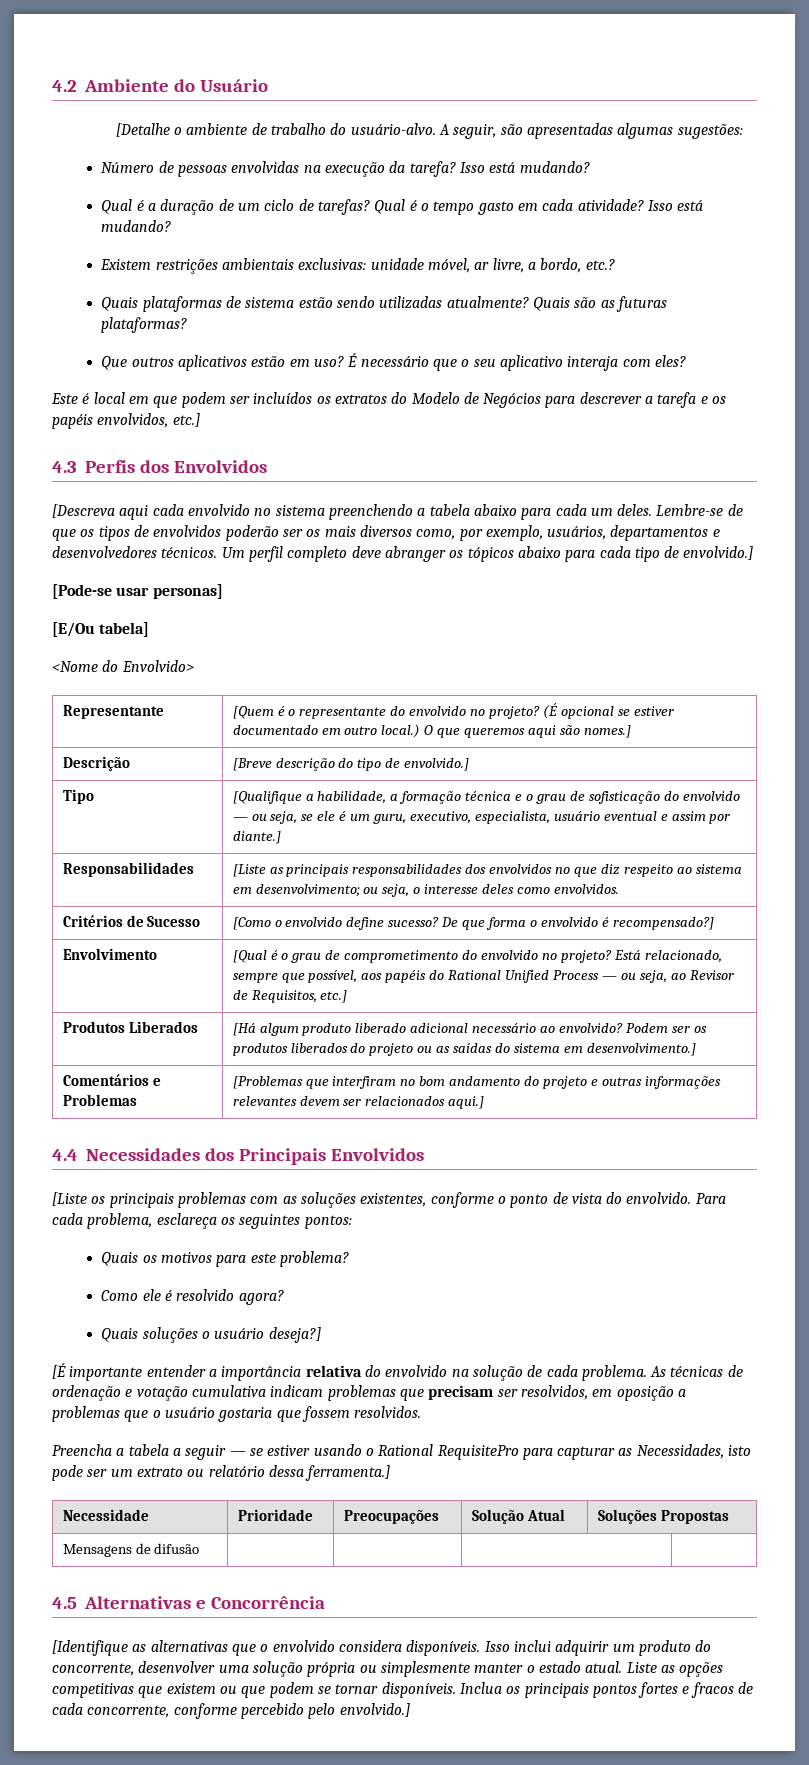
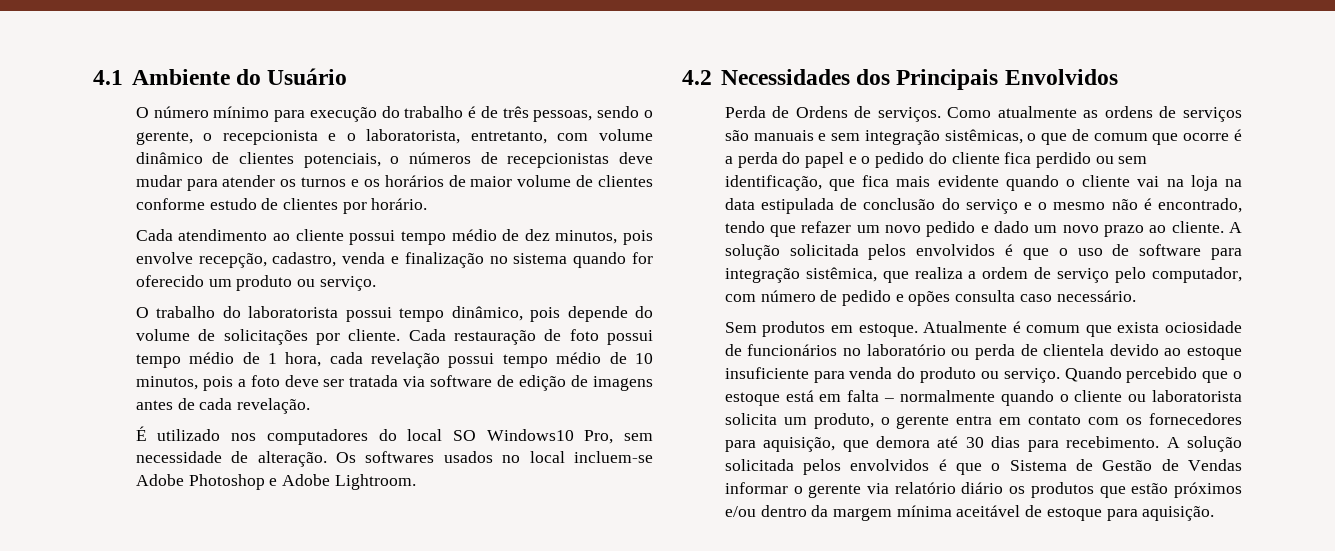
- 4.2 Ambiente do Usuário
+ 4.1 Ambiente do Usuário
- [Detalhe o ambiente de trabalho do usuário-alvo. A seguir, são apresentadas algumas sugestões:
- Número de pessoas envolvidas na execução da tarefa? Isso está mudando?
- Qual é a duração de um ciclo de tarefas? Qual é o tempo gasto em cada atividade? Isso está mudando?
- Existem restrições ambientais exclusivas: unidade móvel, ar livre, a bordo, etc.?
- Quais plataformas de sistema estão sendo utilizadas atualmente? Quais são as futuras plataformas?
- Que outros aplicativos estão em uso? É necessário que o seu aplicativo interaja com eles?
- Este é local em que podem ser incluídos os extratos do Modelo de Negócios para descrever a tarefa e os papéis envolvidos, etc.]
- 4.3 Perfis dos Envolvidos
- [Descreva aqui cada envolvido no sistema preenchendo a tabela abaixo para cada um deles. Lembre-se de que os tipos de envolvidos poderão ser os mais diversos como, por exemplo, usuários, departamentos e desenvolvedores técnicos. Um perfil completo deve abranger os tópicos abaixo para cada tipo de envolvido.]
- [Pode-se usar personas]
- [E/Ou tabela]
- <Nome do Envolvido>
- Representante | [Quem é o representante do envolvido no projeto? (É opcional se estiver documentado em outro local.) O que queremos aqui são nomes.]
- Descrição | [Breve descrição do tipo de envolvido.]
- Tipo | [Qualifique a habilidade, a formação técnica e o grau de sofisticação do envolvido — ou seja, se ele é um guru, executivo, especialista, usuário eventual e assim por diante.]
- Responsabilidades | [Liste as principais responsabilidades dos envolvidos no que diz respeito ao sistema em desenvolvimento; ou seja, o interesse deles como envolvidos.
- Critérios de Sucesso | [Como o envolvido define sucesso? De que forma o envolvido é recompensado?]
- Envolvimento | [Qual é o grau de comprometimento do envolvido no projeto? Está relacionado, sempre que possível, aos papéis do Rational Unified Process — ou seja, ao Revisor de Requisitos, etc.]
- Produtos Liberados | [Há algum produto liberado adicional necessário ao envolvido? Podem ser os produtos liberados do projeto ou as saídas do sistema em desenvolvimento.]
- Comentários e Problemas | [Problemas que interfiram no bom andamento do projeto e outras informações relevantes devem ser relacionados aqui.]
- 4.4 Necessidades dos Principais Envolvidos
- [Liste os principais problemas com as soluções existentes, conforme o ponto de vista do envolvido. Para cada problema, esclareça os seguintes pontos:
- Quais os motivos para este problema?
- Como ele é resolvido agora?
- Quais soluções o usuário deseja?]
- [É importante entender a importância relativa do envolvido na solução de cada problema. As técnicas de ordenação e votação cumulativa indicam problemas que precisam ser resolvidos, em oposição a problemas que o usuário gostaria que fossem resolvidos.
- Preencha a tabela a seguir — se estiver usando o Rational RequisitePro para capturar as Necessidades, isto pode ser um extrato ou relatório dessa ferramenta.]
- Necessidade | Prioridade | Preocupações | Solução Atual | Soluções Propostas
- Mensagens de difusão | | | |
- 4.5 Alternativas e Concorrência
- [Identifique as alternativas que o envolvido considera disponíveis. Isso inclui adquirir um produto do concorrente, desenvolver uma solução própria ou simplesmente manter o estado atual. Liste as opções competitivas que existem ou que podem se tornar disponíveis. Inclua os principais pontos fortes e fracos de cada concorrente, conforme percebido pelo envolvido.]
+ O número mínimo para execução do trabalho é de três pessoas, sendo o gerente, o recepcionista e o laboratorista, entretanto, com volume dinâmico de clientes potenciais, o números de recepcionistas deve mudar para atender os turnos e os horários de maior volume de clientes conforme estudo de clientes por horário.
+ Cada atendimento ao cliente possui tempo médio de dez minutos, pois envolve recepção, cadastro, venda e finalização no sistema quando for oferecido um produto ou serviço.
+ O trabalho do laboratorista possui tempo dinâmico, pois depende do volume de solicitações por cliente. Cada restauração de foto possui tempo médio de 1 hora, cada revelação possui tempo médio de 10 minutos, pois a foto deve ser tratada via software de edição de imagens antes de cada revelação.
+ É utilizado nos computadores do local SO Windows10 Pro, sem necessidade de alteração. Os softwares usados no local incluem-se Adobe Photoshop e Adobe Lightroom.
+ 4.2 Necessidades dos Principais Envolvidos
+ Perda de Ordens de serviços. Como atualmente as ordens de serviços são manuais e sem integração sistêmicas, o que de comum que ocorre é a perda do papel e o pedido do cliente fica perdido ou sem identificação, que fica mais evidente quando o cliente vai na loja na data estipulada de conclusão do serviço e o mesmo não é encontrado, tendo que refazer um novo pedido e dado um novo prazo ao cliente. A solução solicitada pelos envolvidos é que o uso de software para integração sistêmica, que realiza a ordem de serviço pelo computador, com número de pedido e opões consulta caso necessário.
+ Sem produtos em estoque. Atualmente é comum que exista ociosidade de funcionários no laboratório ou perda de clientela devido ao estoque insuficiente para venda do produto ou serviço. Quando percebido que o estoque está em falta – normalmente quando o cliente ou laboratorista solicita um produto, o gerente entra em contato com os fornecedores para aquisição, que demora até 30 dias para recebimento. A solução solicitada pelos envolvidos é que o Sistema de Gestão de Vendas informar o gerente via relatório diário os produtos que estão próximos e/ou dentro da margem mínima aceitável de estoque para aquisição.

